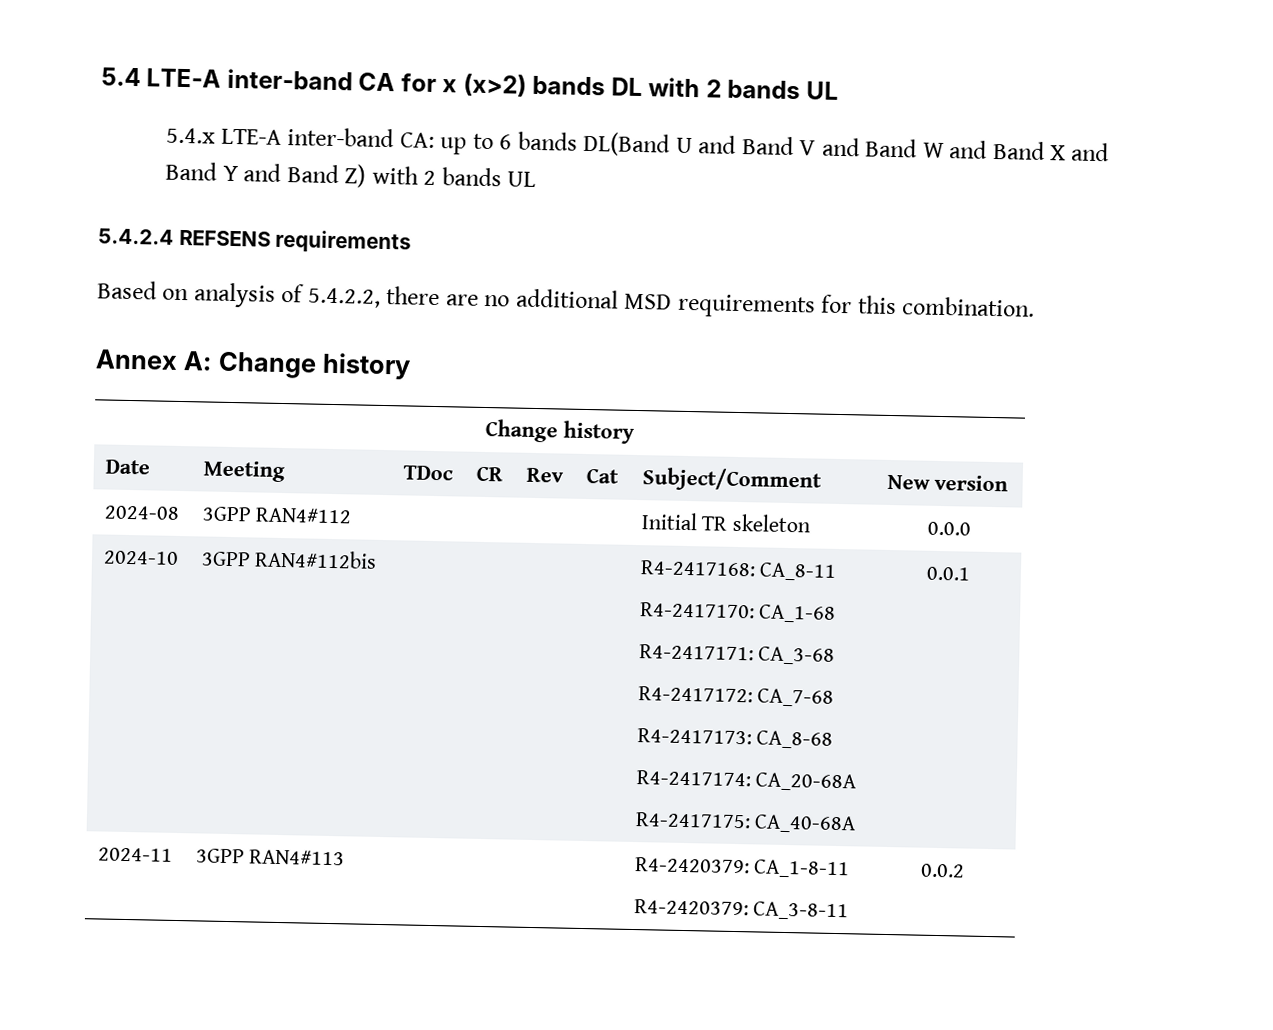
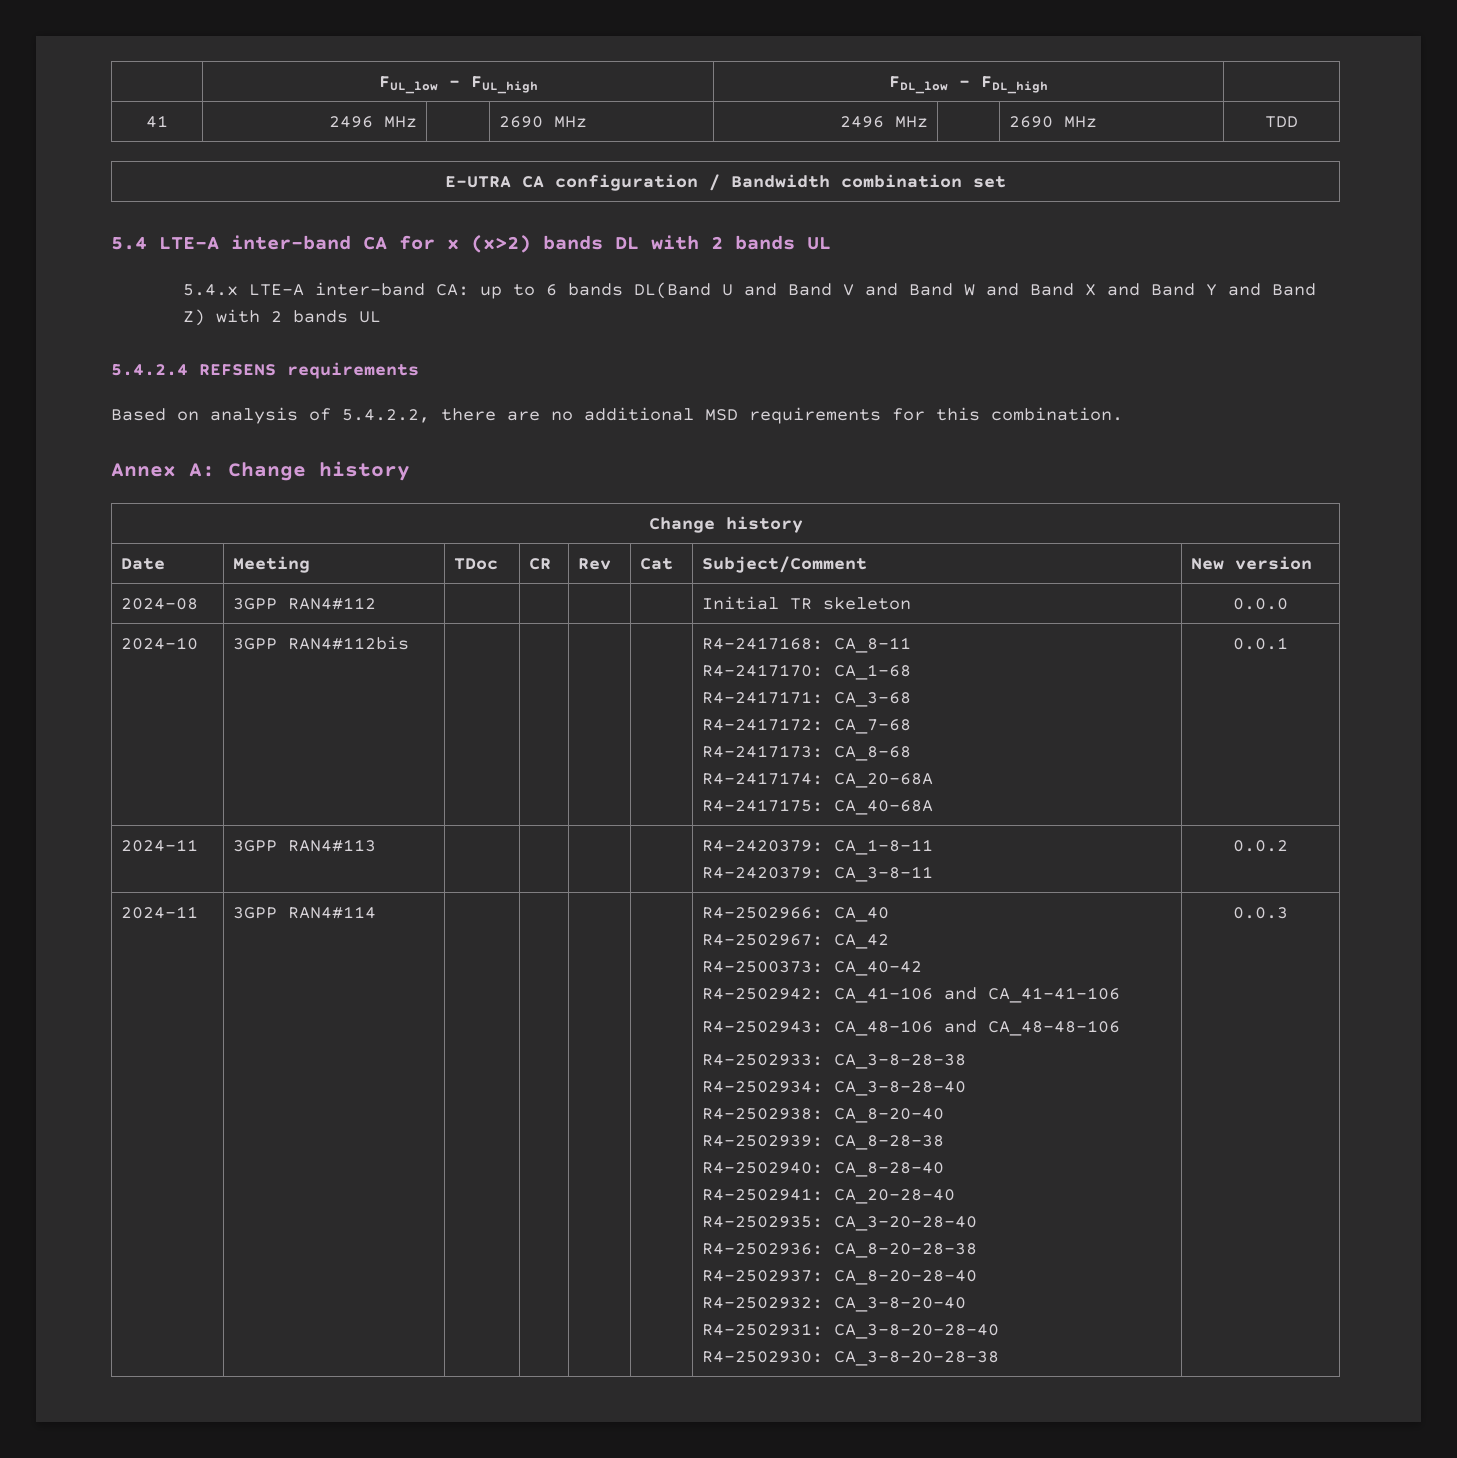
+ | FUL_low – FUL_high | FDL_low – FDL_high |
+ 41 | 2496 MHz | | 2690 MHz | 2496 MHz | | 2690 MHz | TDD
+ E-UTRA CA configuration / Bandwidth combination set
+ 2024-11 | 3GPP RAN4#114 | | | | | R4-2502966: CA_40
+ R4-2502967: CA_42
+ R4-2500373: CA_40-42
+ R4-2502942: CA_41-106 and CA_41-41-106
+ R4-2502943: CA_48-106 and CA_48-48-106
+ R4-2502933: CA_3-8-28-38
+ R4-2502934: CA_3-8-28-40
+ R4-2502938: CA_8-20-40
+ R4-2502939: CA_8-28-38
+ R4-2502940: CA_8-28-40
+ R4-2502941: CA_20-28-40
+ R4-2502935: CA_3-20-28-40
+ R4-2502936: CA_8-20-28-38
+ R4-2502937: CA_8-20-28-40
+ R4-2502932: CA_3-8-20-40
+ R4-2502931: CA_3-8-20-28-40
+ R4-2502930: CA_3-8-20-28-38 | 0.0.3

